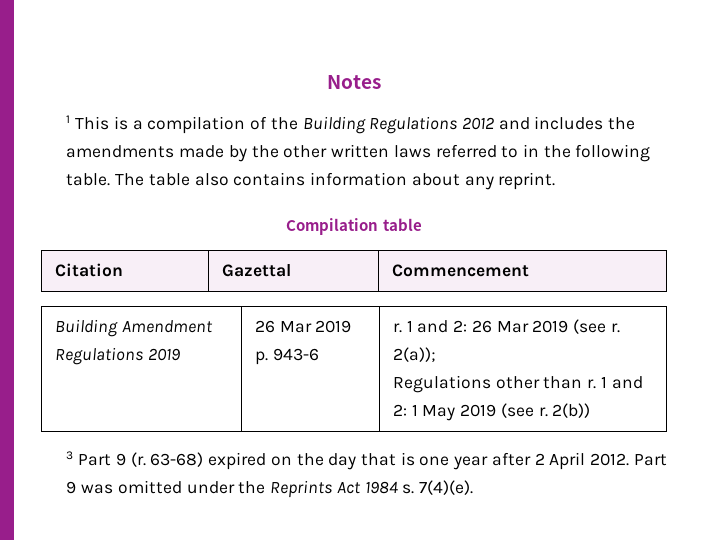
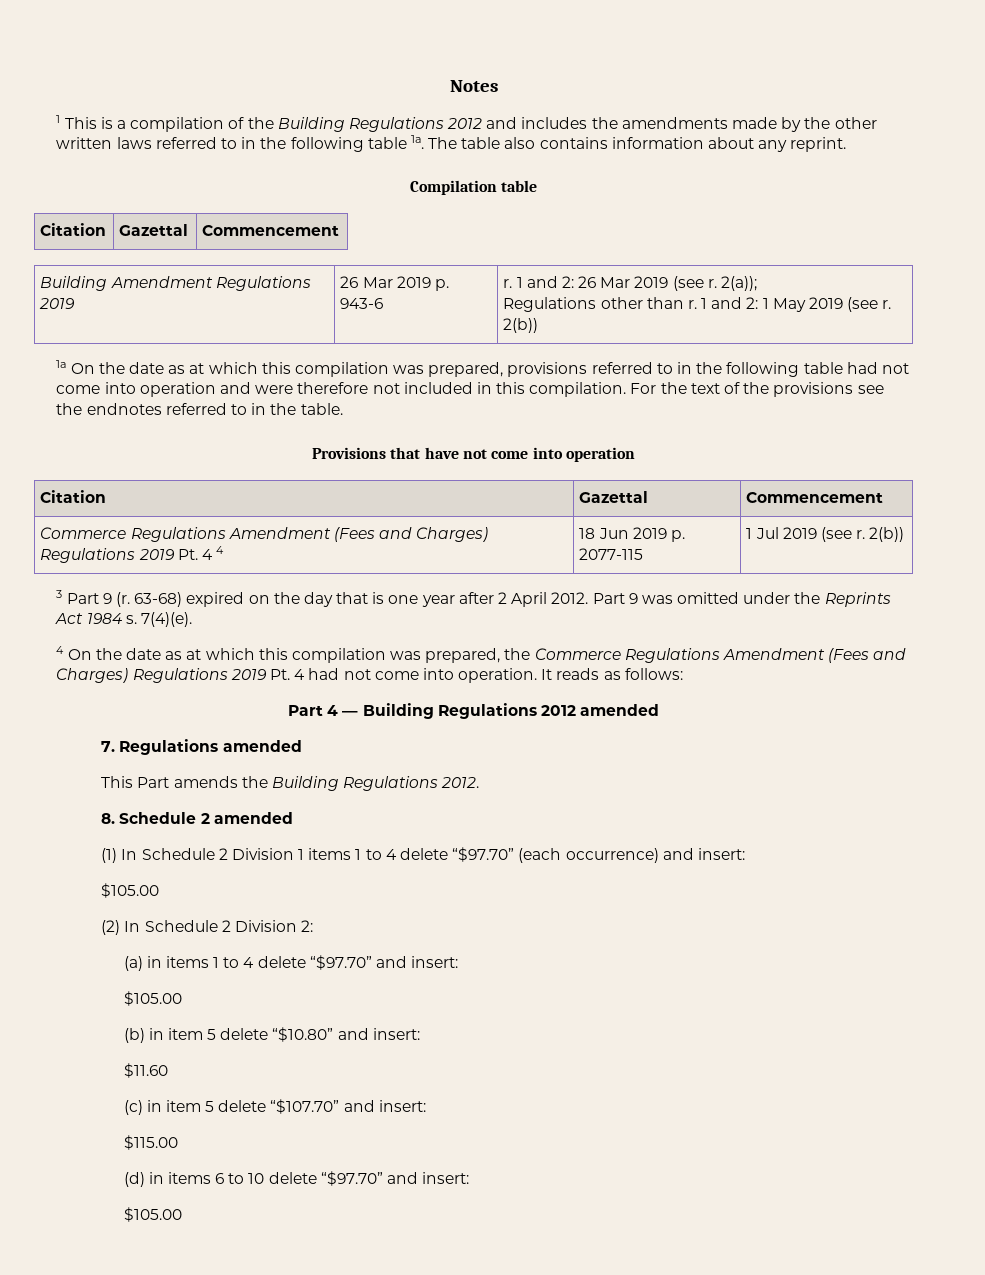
- 1 This is a compilation of the Building Regulations 2012 and includes the amendments made by the other written laws referred to in the following table.
+ 1 This is a compilation of the Building Regulations 2012 and includes the amendments made by the other written laws referred to in the following table 1a.
+ 1a On the date as at which this compilation was prepared, provisions referred to in the following table had not come into operation and were therefore not included in this compilation. For the text of the provisions see the endnotes referred to in the table.
+ Provisions that have not come into operation
+ Citation | Gazettal | Commencement
+ Commerce Regulations Amendment (Fees and Charges) Regulations 2019 Pt. 4 4 | 18 Jun 2019 p. 2077-115 | 1 Jul 2019 (see r. 2(b))
+ 4 On the date as at which this compilation was prepared, the Commerce Regulations Amendment (Fees and Charges) Regulations 2019 Pt. 4 had not come into operation. It reads as follows:
+ Part 4 — Building Regulations 2012 amended
+ 7. Regulations amended
+ This Part amends the Building Regulations 2012.
+ 8. Schedule 2 amended
+ (1) In Schedule 2 Division 1 items 1 to 4 delete “$97.70” (each occurrence) and insert:
+ $105.00
+ (2) In Schedule 2 Division 2:
+ (a) in items 1 to 4 delete “$97.70” and insert:
+ $105.00
+ (b) in item 5 delete “$10.80” and insert:
+ $11.60
+ (c) in item 5 delete “$107.70” and insert:
+ $115.00
+ (d) in items 6 to 10 delete “$97.70” and insert:
+ $105.00

